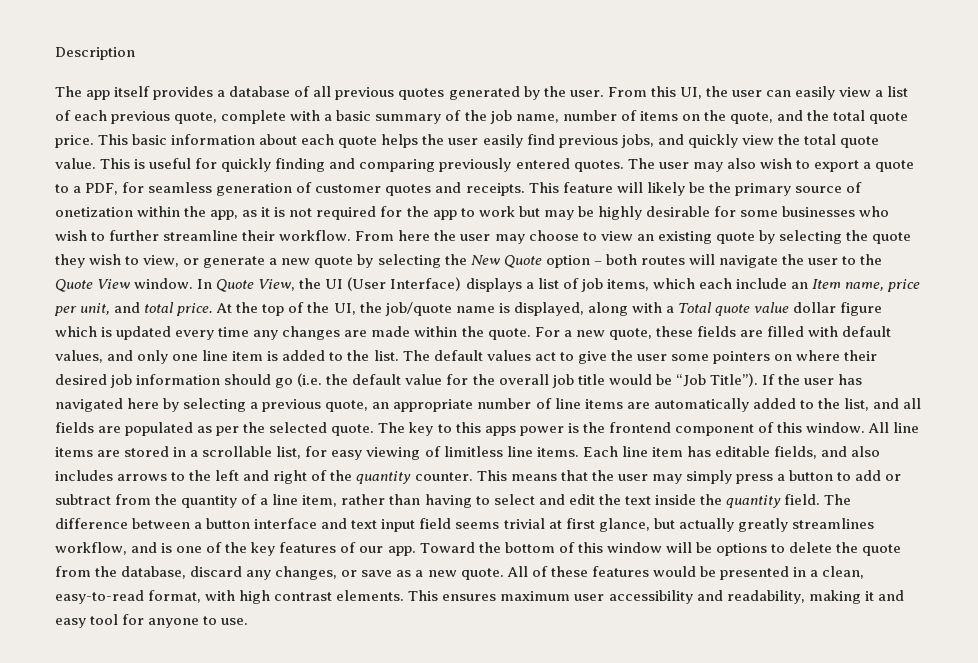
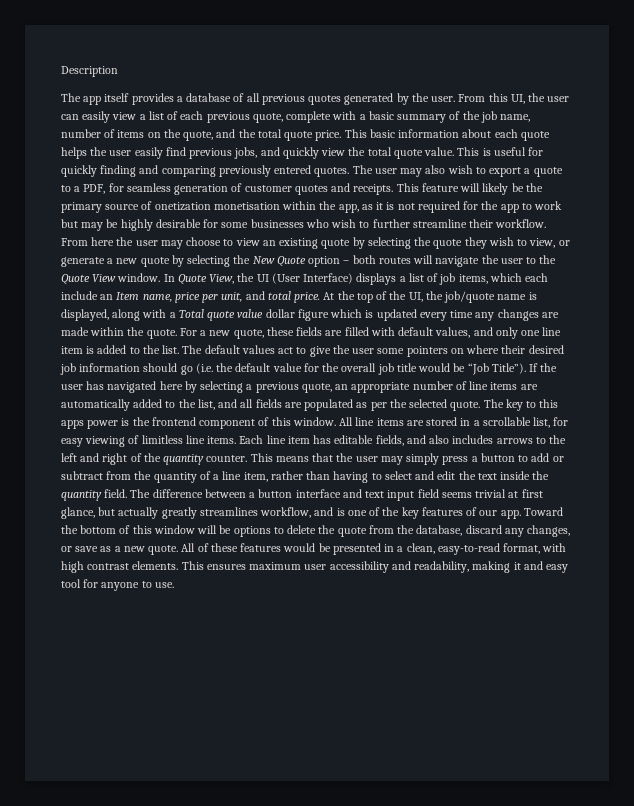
- This feature will likely be the primary source of onetization within the app, as it is not required for the app to work but may be highly desirable for some businesses who wish to further streamline their workflow.
+ This feature will likely be the primary source of onetization monetisation within the app, as it is not required for the app to work but may be highly desirable for some businesses who wish to further streamline their workflow.

